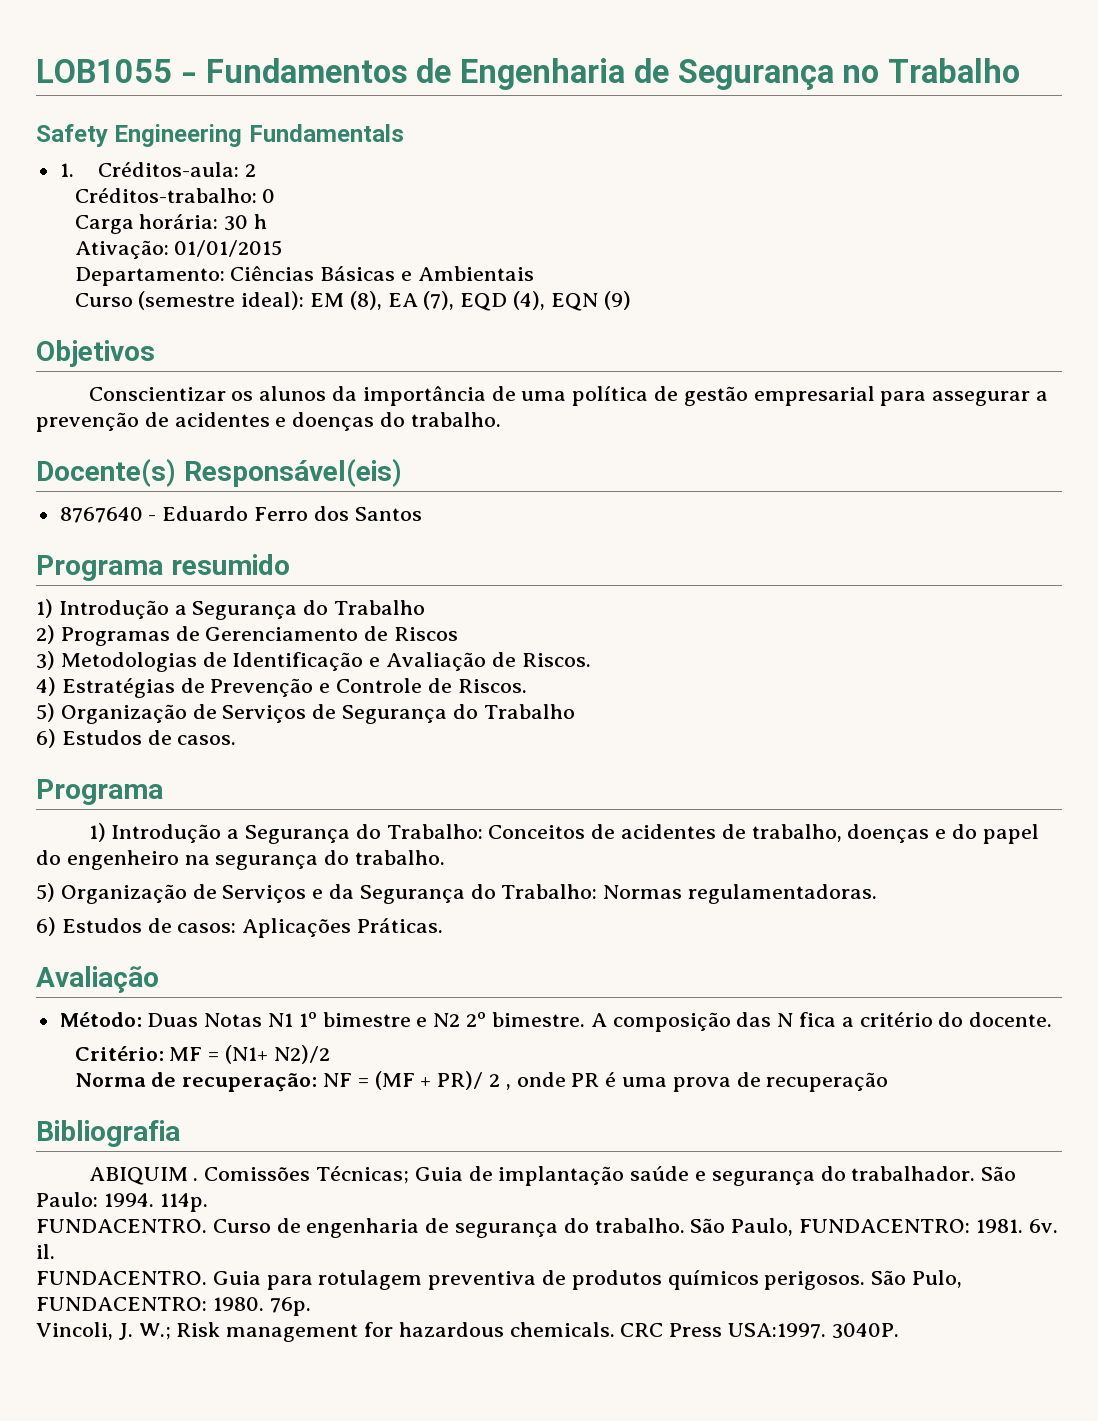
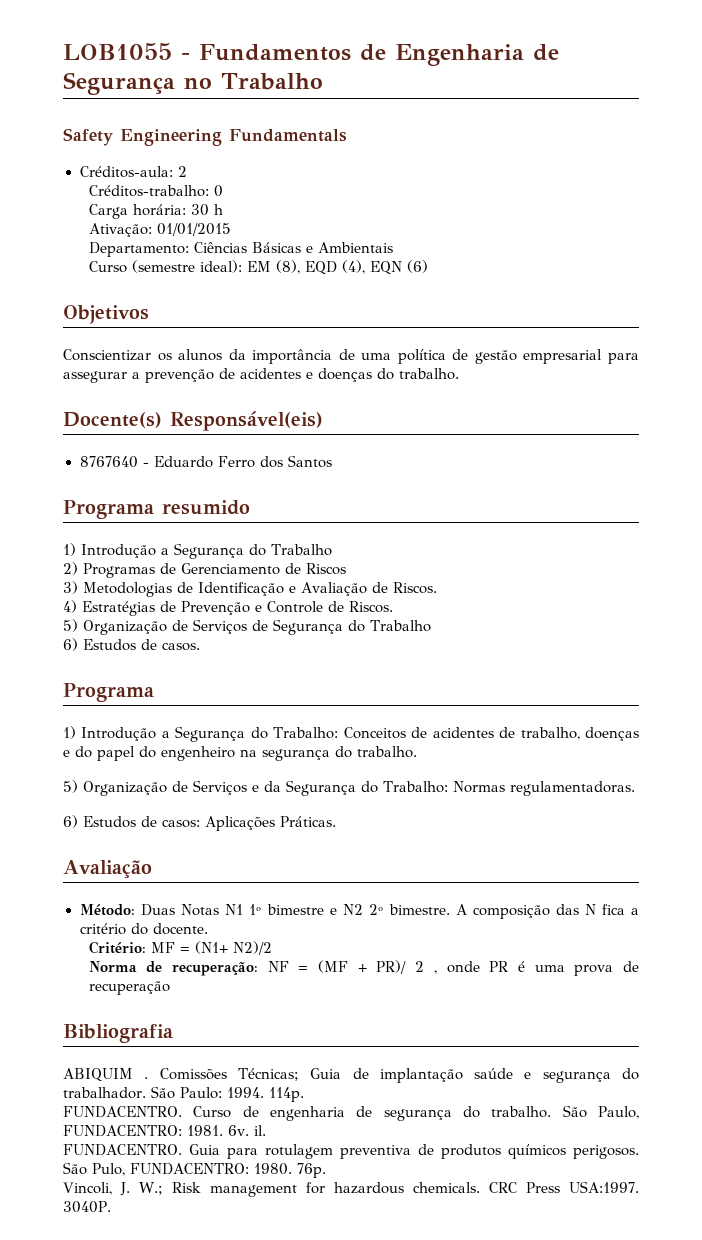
- 1. Créditos-aula: 2
+ Créditos-aula: 2
- Curso (semestre ideal): EM (8), EA (7), EQD (4), EQN (9)
+ Curso (semestre ideal): EM (8), EQD (4), EQN (6)

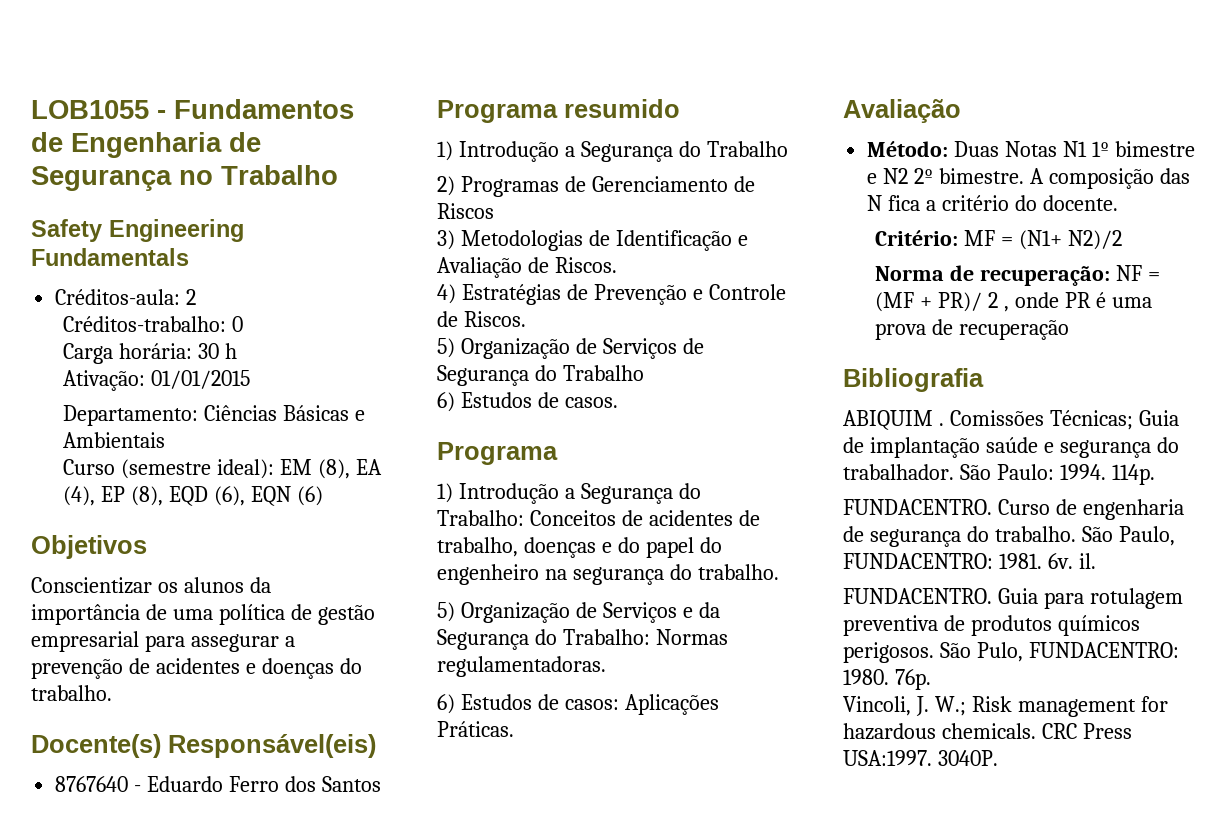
- Curso (semestre ideal): EM (8), EQD (4), EQN (6)
+ Curso (semestre ideal): EM (8), EA (4), EP (8), EQD (6), EQN (6)

